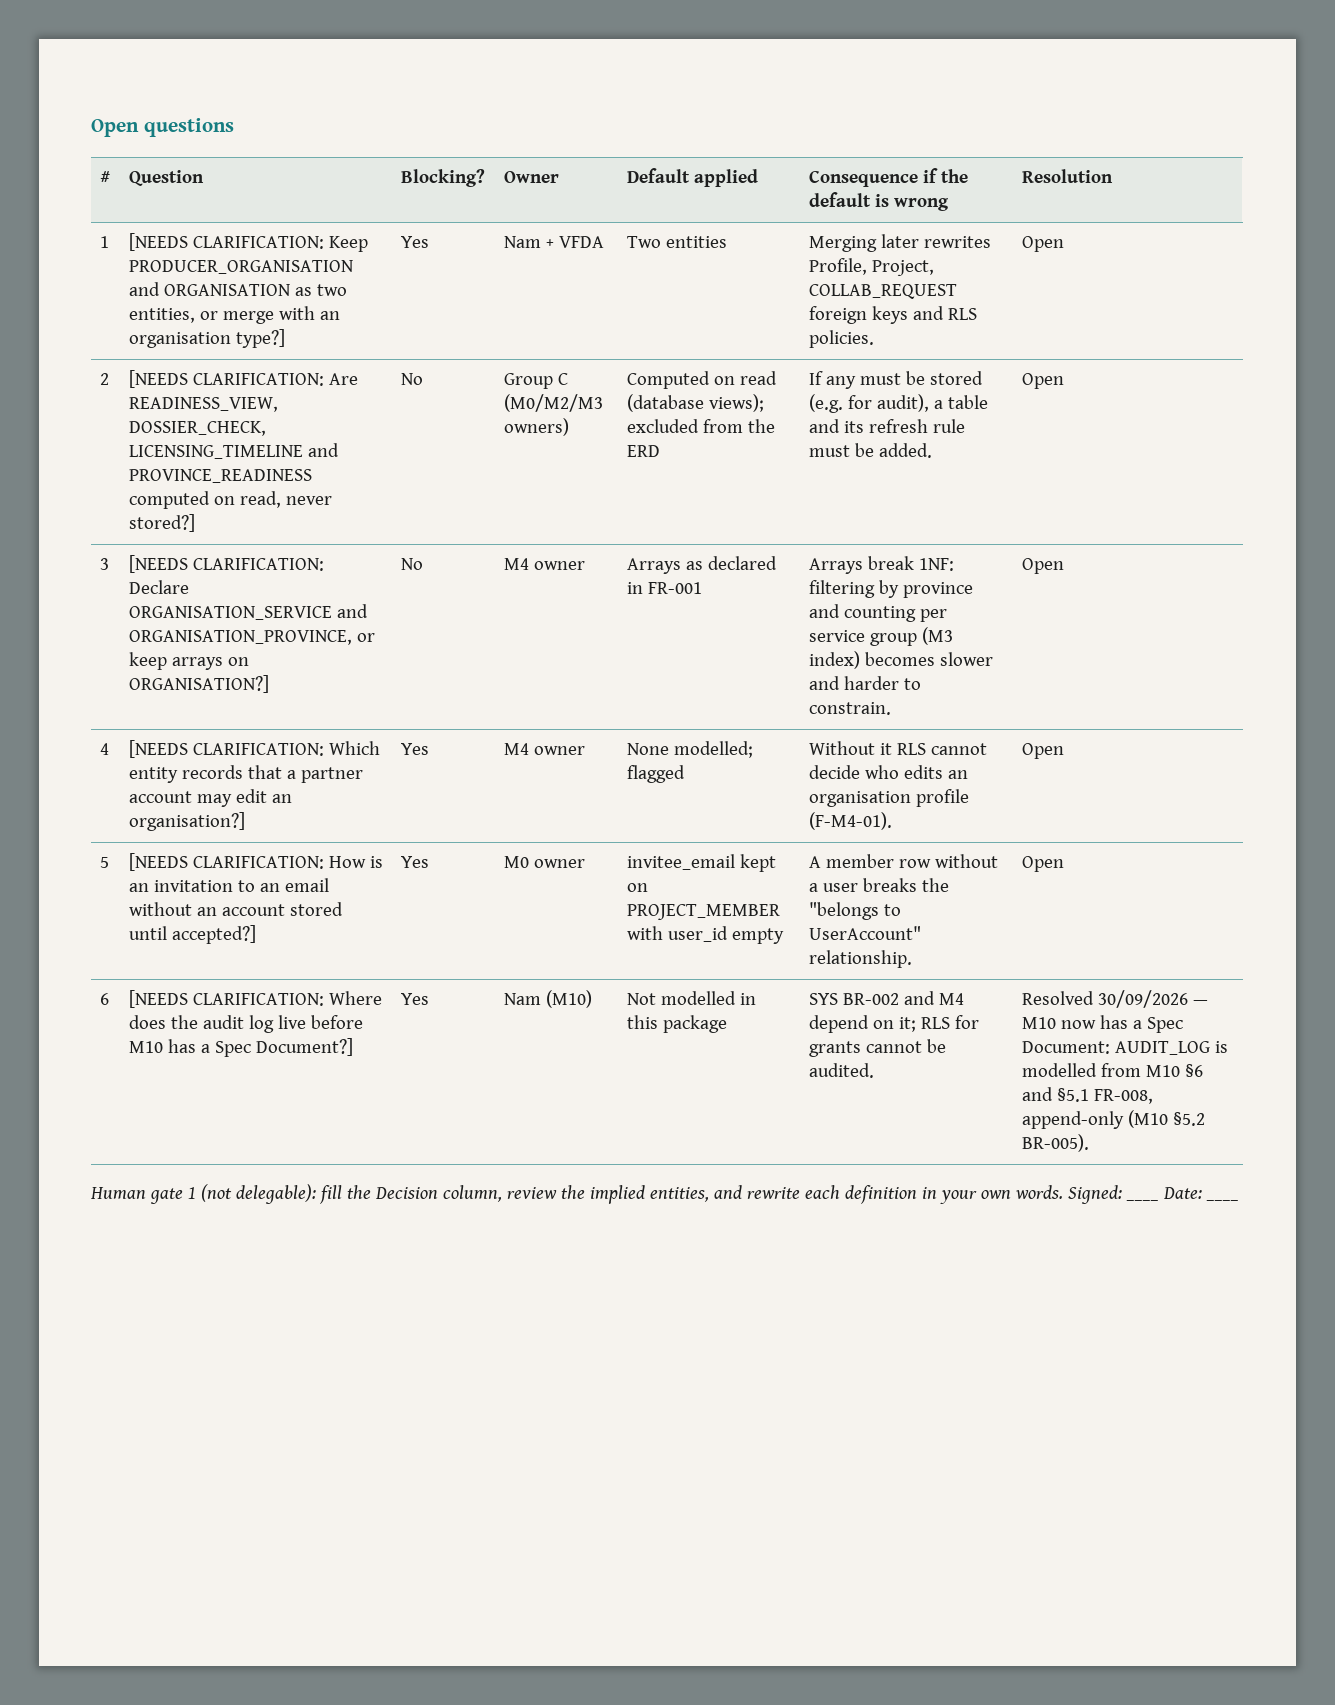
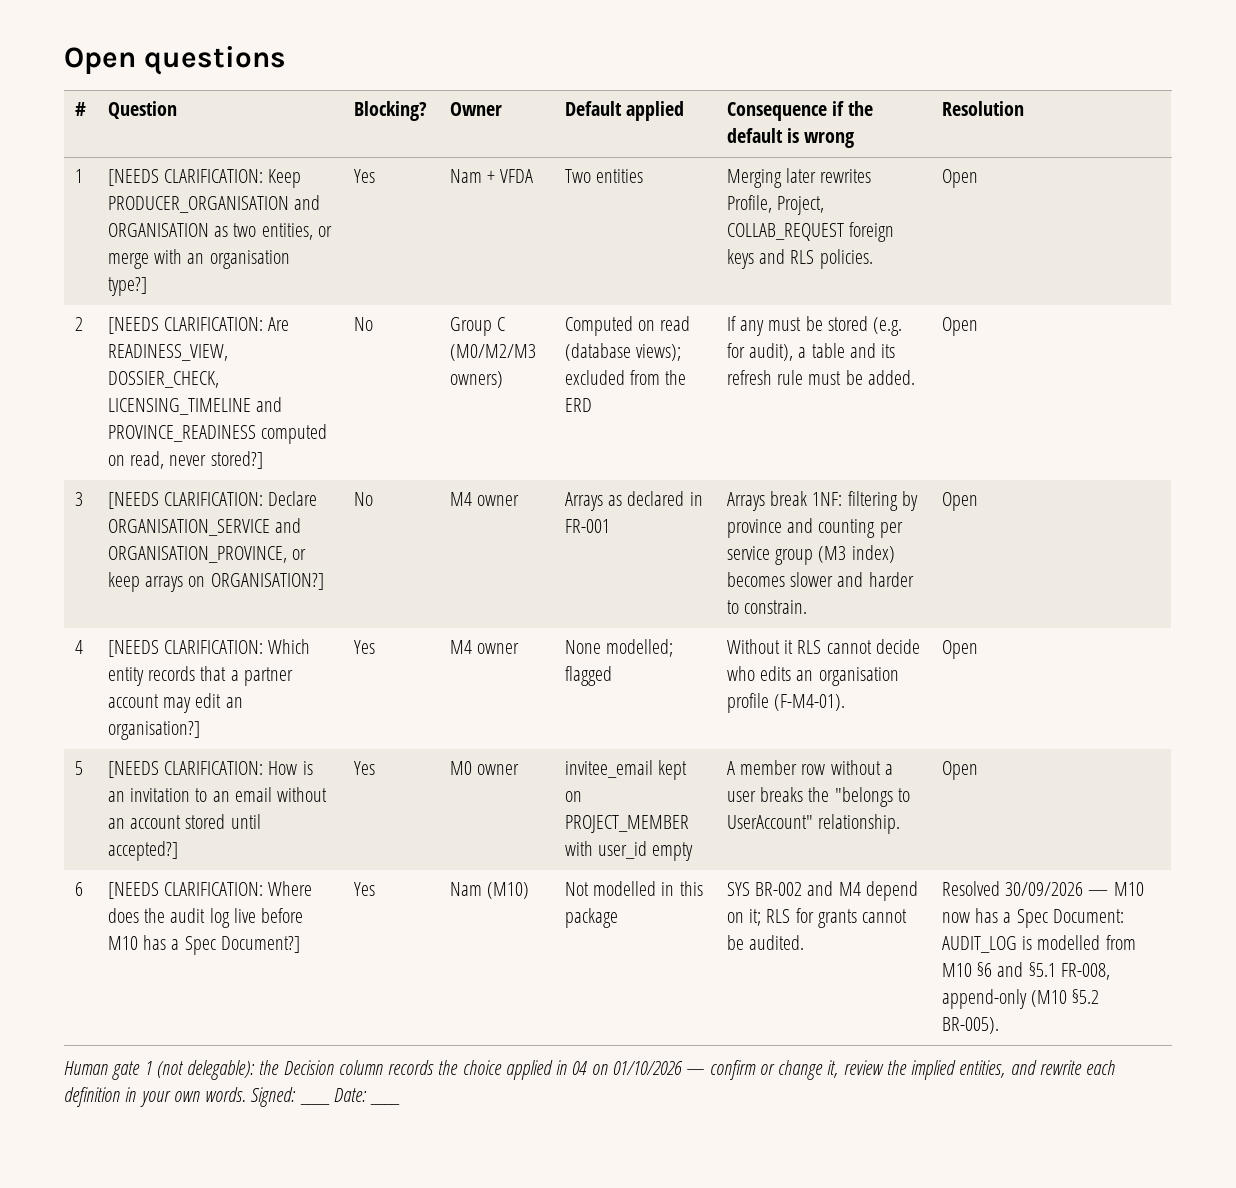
- Human gate 1 (not delegable): fill the Decision column, review the implied entities, and rewrite each definition in your own words.
+ Human gate 1 (not delegable): the Decision column records the choice applied in 04 on 01/10/2026 — confirm or change it, review the implied entities, and rewrite each definition in your own words.

